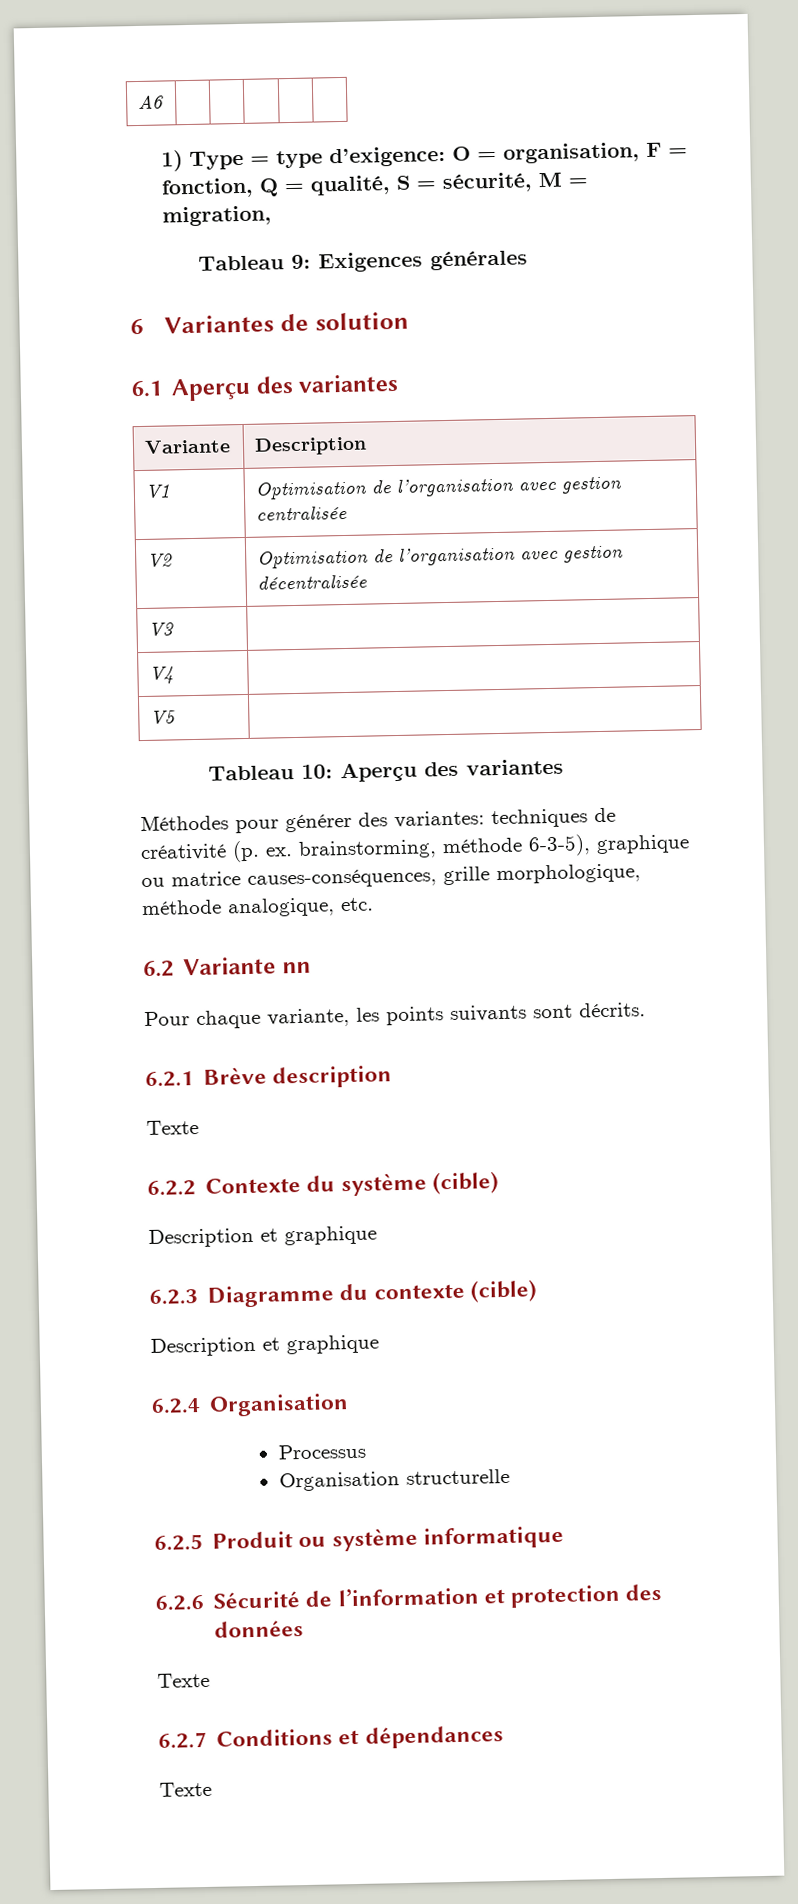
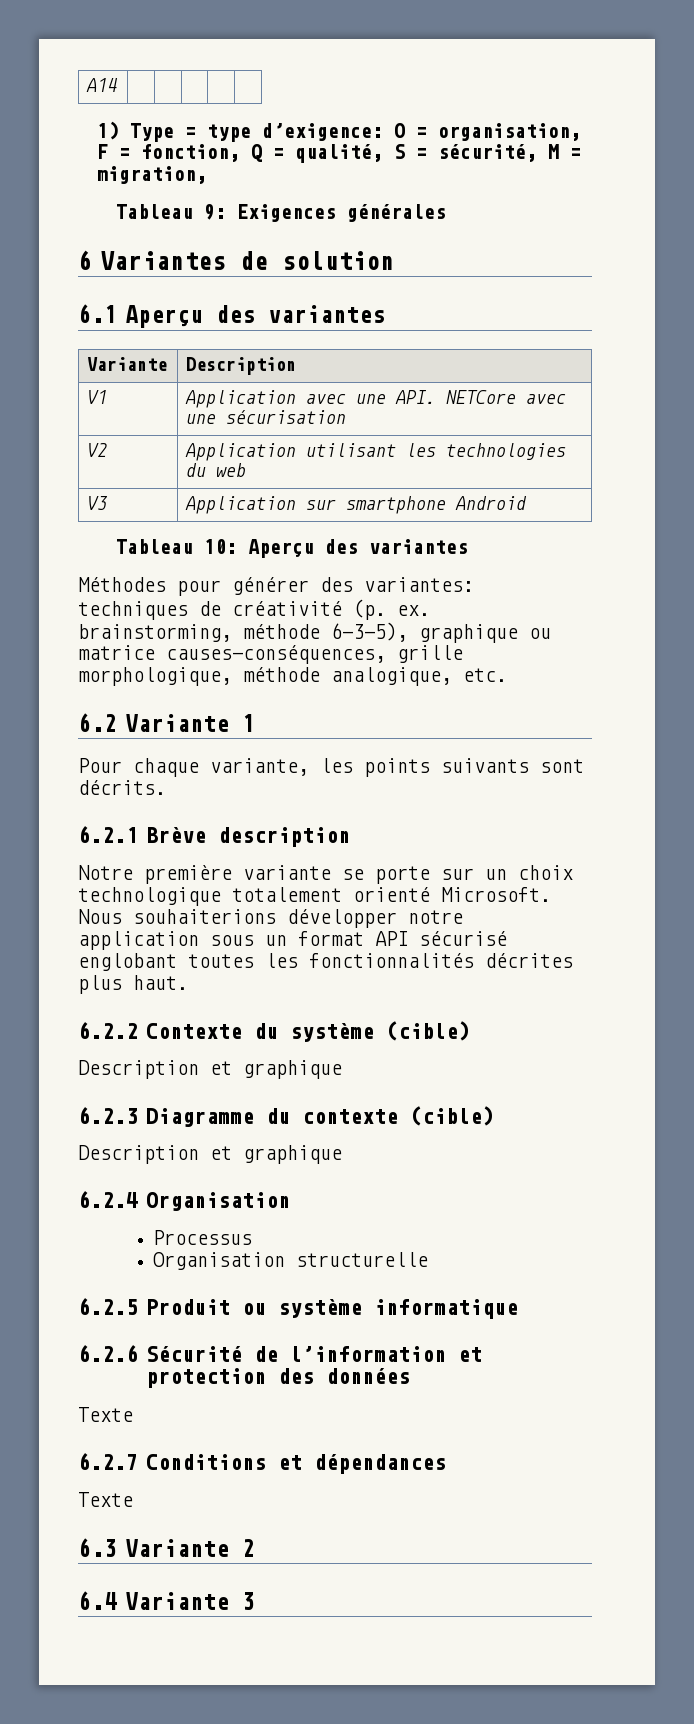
- A6 | | | | |
+ A14 | | | | |
- V1 | Optimisation de l’organisation avec gestion centralisée
- V2 | Optimisation de l’organisation avec gestion décentralisée
- V3 |
- V4 |
- V5 |
+ V1 | Application avec une API. NETCore avec une sécurisation
+ V2 | Application utilisant les technologies du web
+ V3 | Application sur smartphone Android
- 6.2 Variante nn
+ 6.2 Variante 1
  6.2.1 Brève description
- Texte
+ Notre première variante se porte sur un choix technologique totalement orienté Microsoft. Nous souhaiterions développer notre application sous un format API sécurisé englobant toutes les fonctionnalités décrites plus haut.
+ 6.3 Variante 2
+ 6.4 Variante 3

